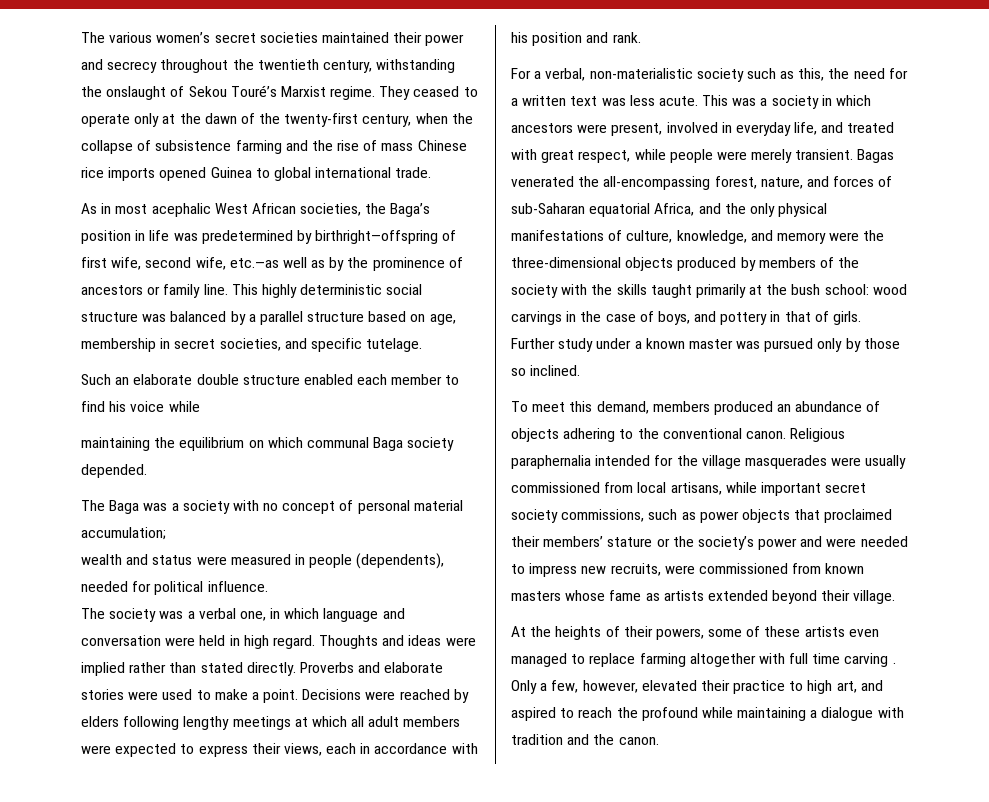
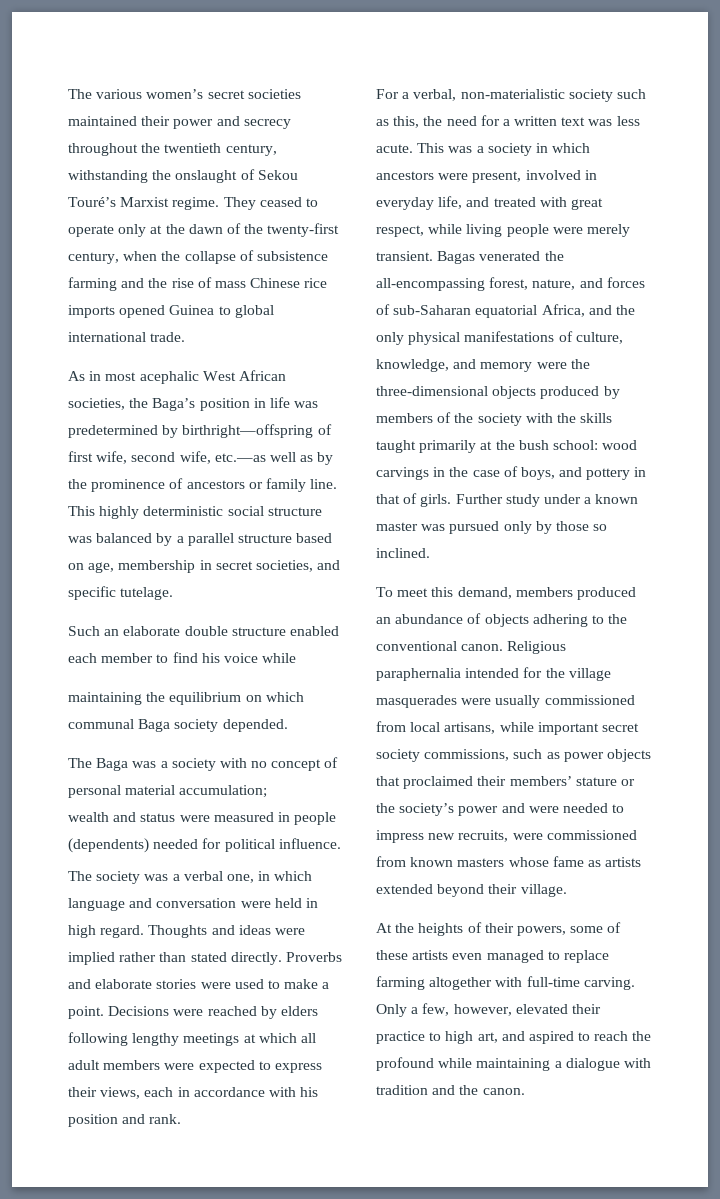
- wealth and status were measured in people (dependents), needed for political influence.
+ wealth and status were measured in people (dependents) needed for political influence.
- This was a society in which ancestors were present, involved in everyday life, and treated with great respect, while people were merely transient.
+ This was a society in which ancestors were present, involved in everyday life, and treated with great respect, while living people were merely transient.
- At the heights of their powers, some of these artists even managed to replace farming altogether with full time carving .
+ At the heights of their powers, some of these artists even managed to replace farming altogether with full-time carving.

